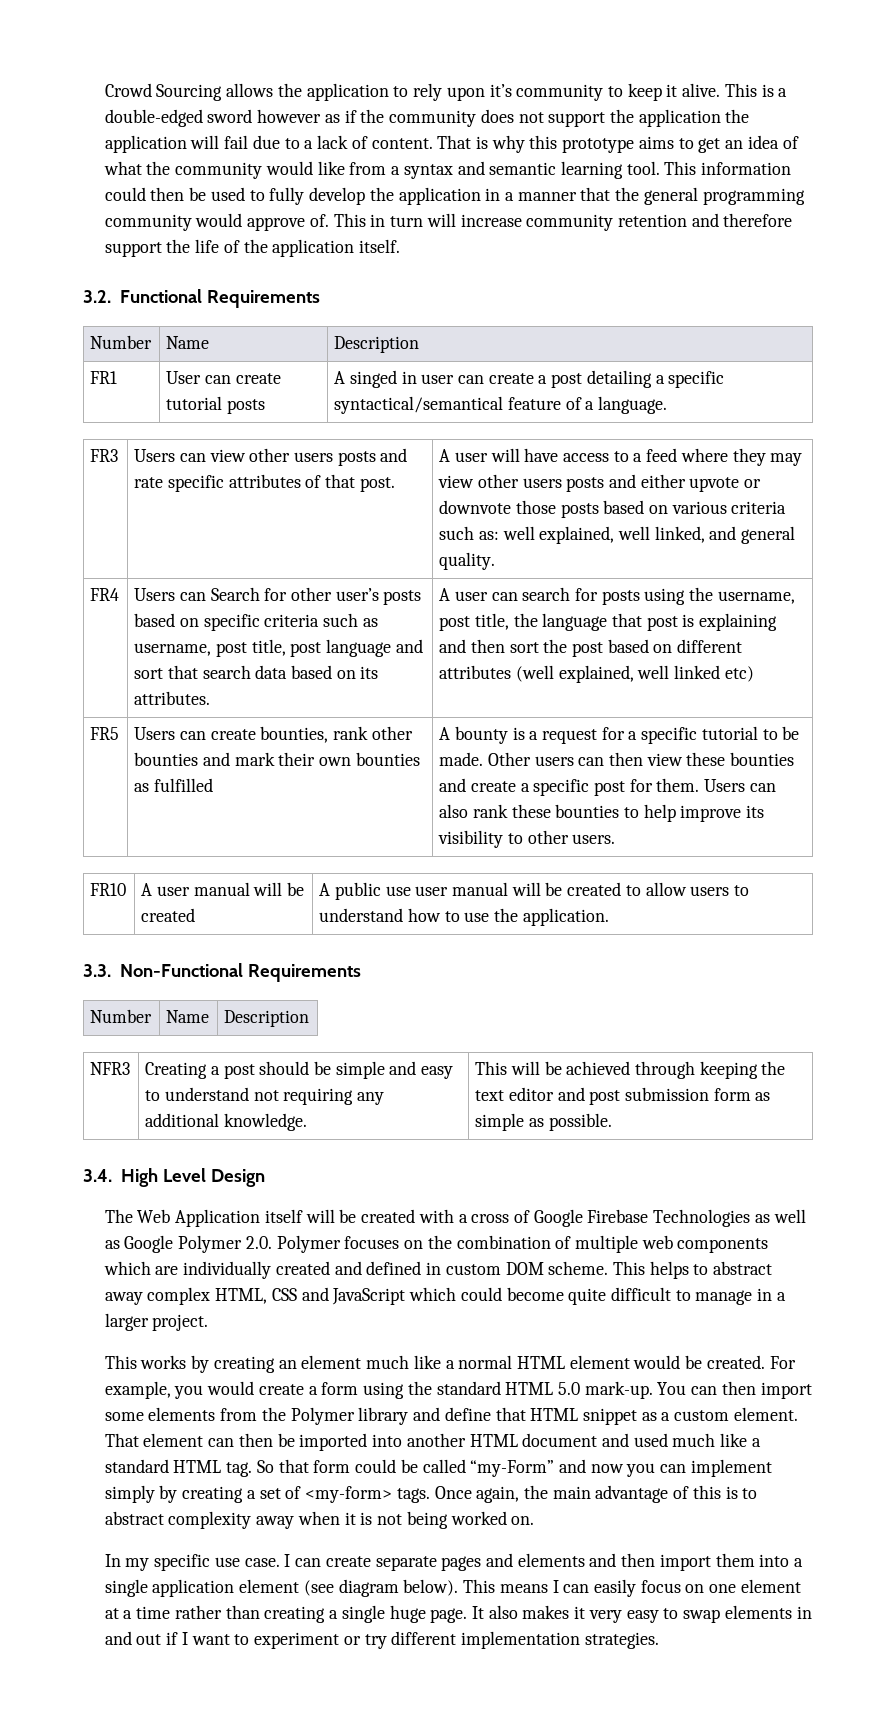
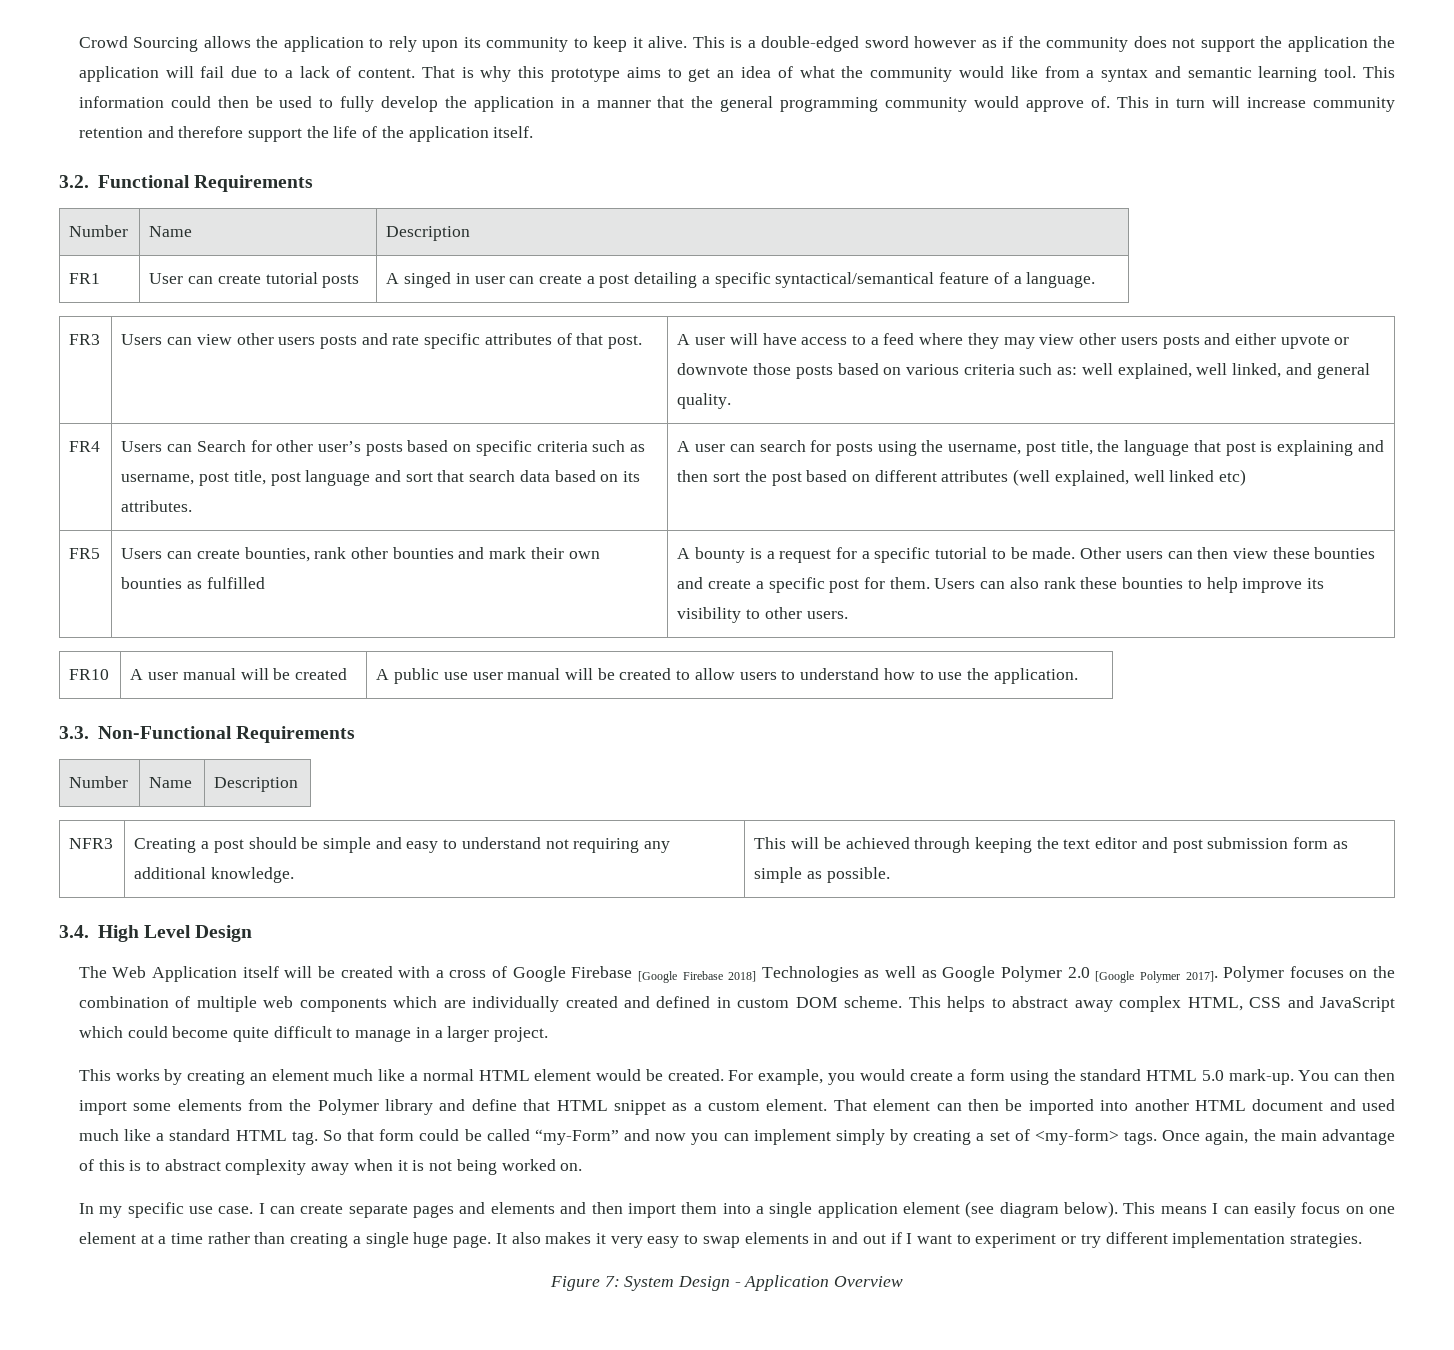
- Crowd Sourcing allows the application to rely upon it’s community to keep it alive.
+ Crowd Sourcing allows the application to rely upon its community to keep it alive.
- The Web Application itself will be created with a cross of Google Firebase Technologies as well as Google Polymer 2.0. Polymer focuses on the combination of multiple web components which are individually created and defined in custom DOM scheme.
+ The Web Application itself will be created with a cross of Google Firebase [Google Firebase 2018] Technologies as well as Google Polymer 2.0 [Google Polymer 2017]. Polymer focuses on the combination of multiple web components which are individually created and defined in custom DOM scheme.
+ Figure 7: System Design - Application Overview

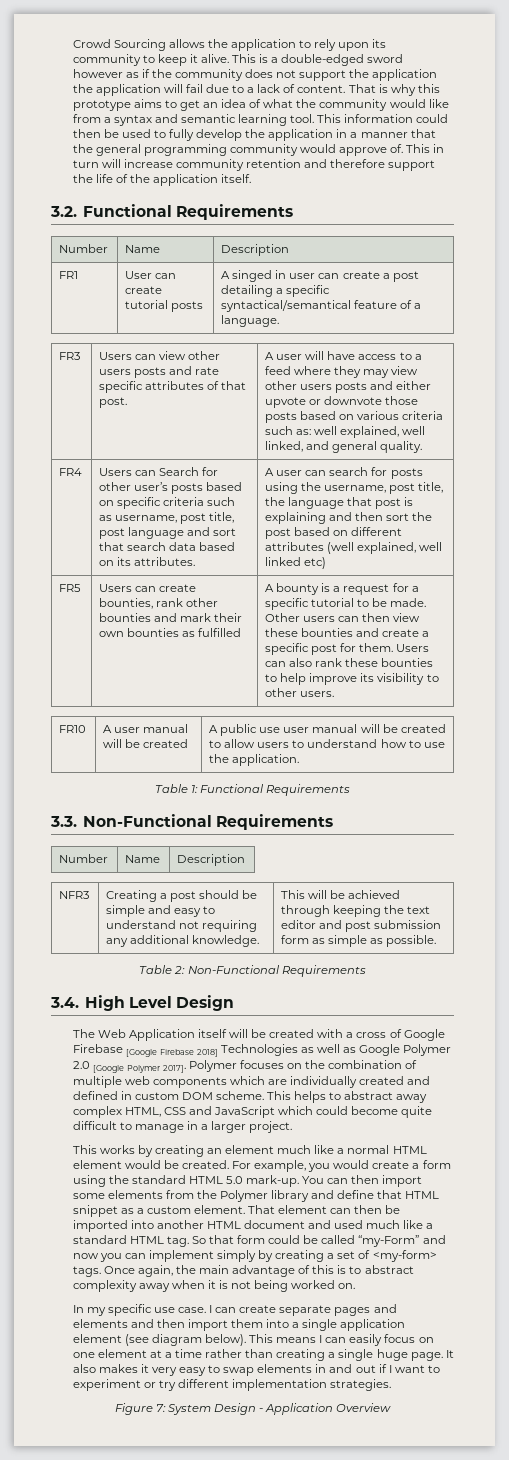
+ Table 1: Functional Requirements
+ Table 2: Non-Functional Requirements

